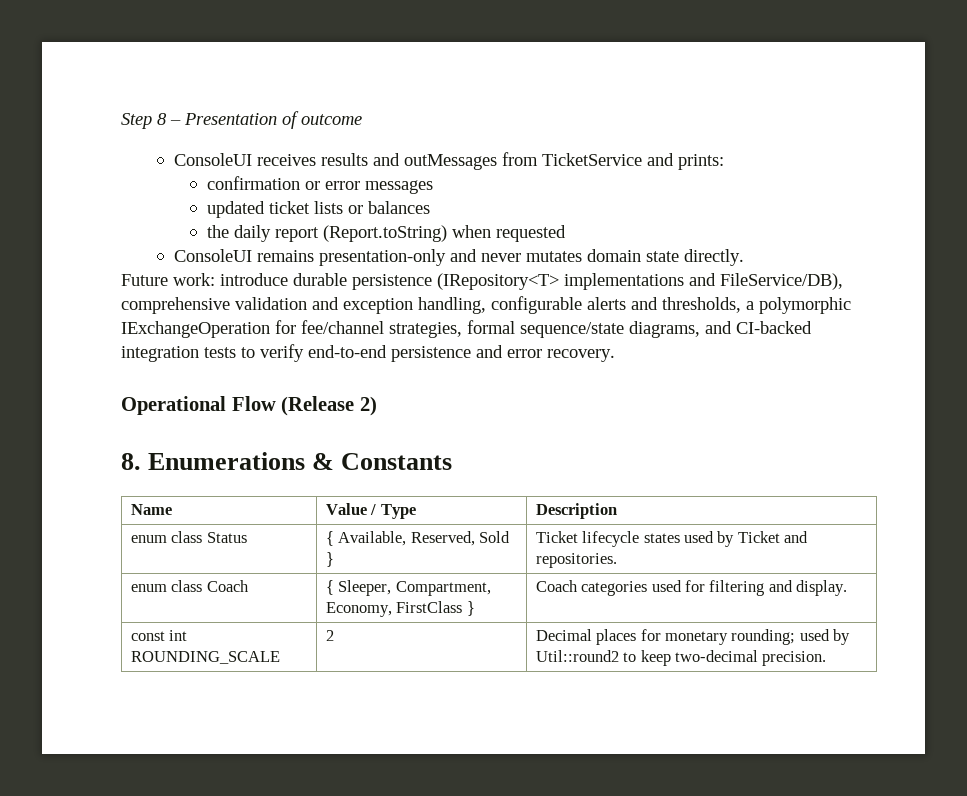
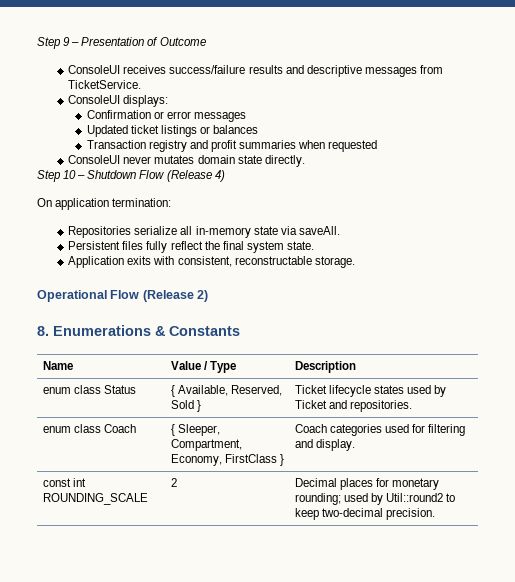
- Step 8 – Presentation of outcome
+ Step 9 – Presentation of Outcome
- ConsoleUI receives results and outMessages from TicketService and prints:
- confirmation or error messages
+ ConsoleUI receives success/failure results and descriptive messages from TicketService.
+ ConsoleUI displays:
+ Confirmation or error messages
- updated ticket lists or balances
+ Updated ticket listings or balances
- the daily report (Report.toString) when requested
+ Transaction registry and profit summaries when requested
- ConsoleUI remains presentation-only and never mutates domain state directly.
+ ConsoleUI never mutates domain state directly.
- Future work: introduce durable persistence (IRepository<T> implementations and FileService/DB), comprehensive validation and exception handling, configurable alerts and thresholds, a polymorphic IExchangeOperation for fee/channel strategies, formal sequence/state diagrams, and CI-backed integration tests to verify end-to-end persistence and error recovery.
+ Step 10 – Shutdown Flow (Release 4)
+ On application termination:
+ Repositories serialize all in-memory state via saveAll.
+ Persistent files fully reflect the final system state.
+ Application exits with consistent, reconstructable storage.

